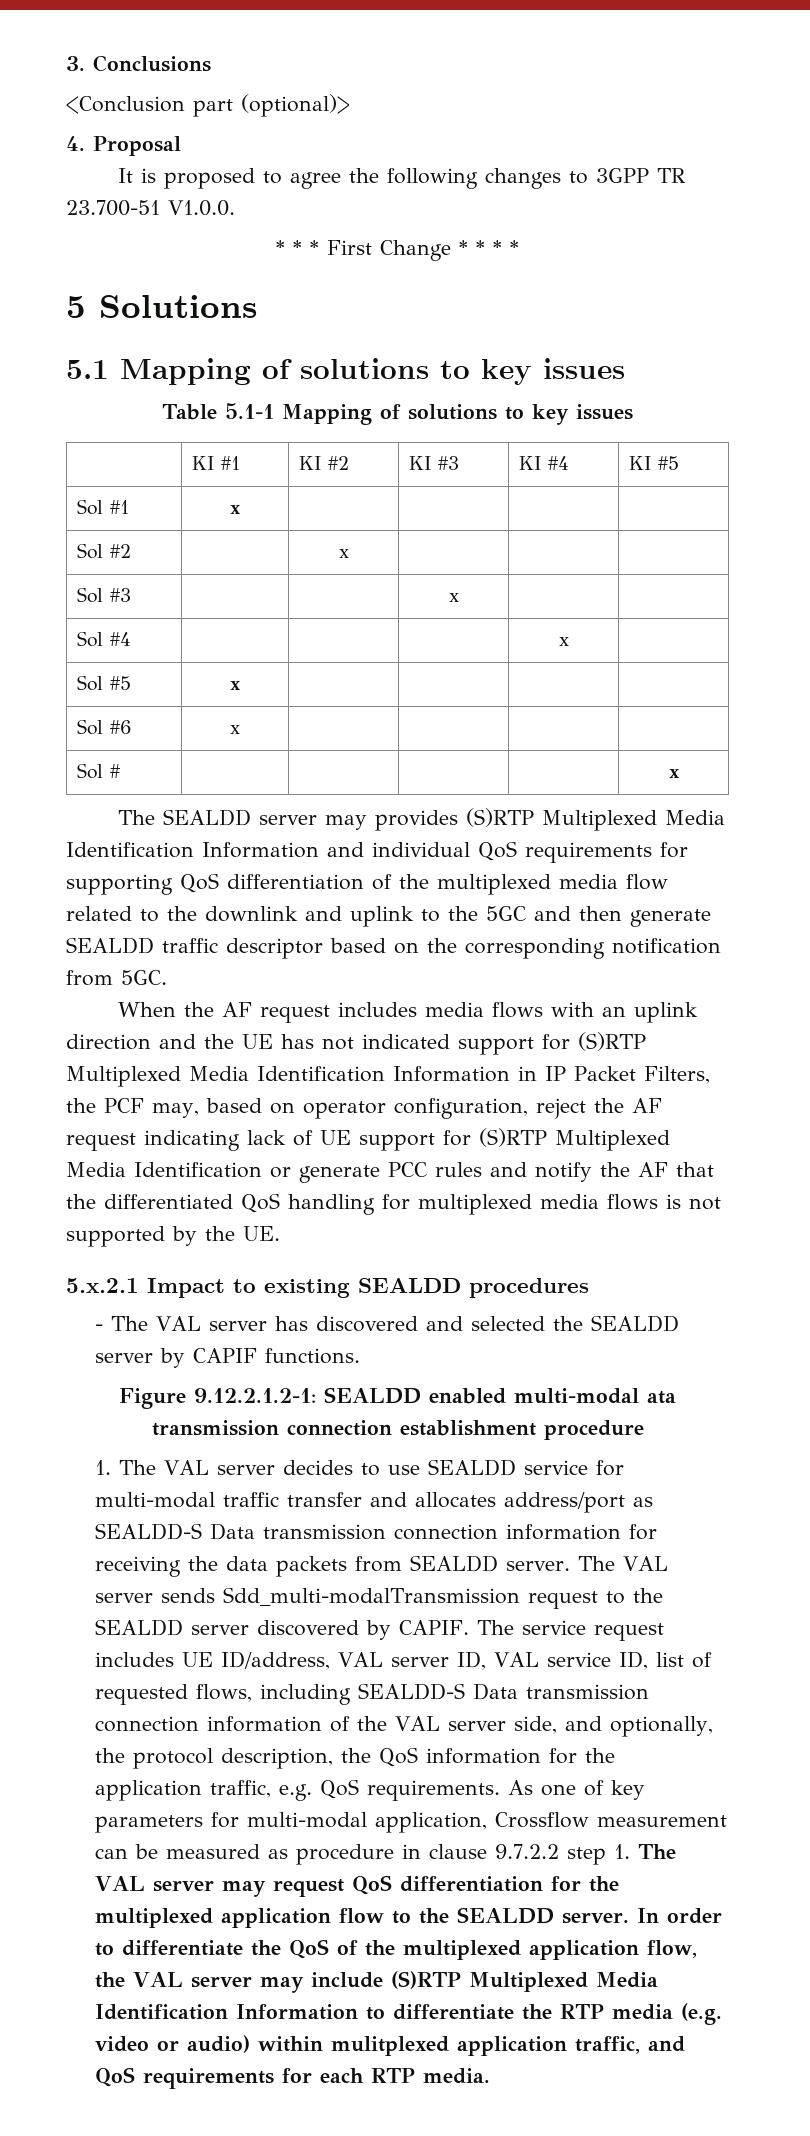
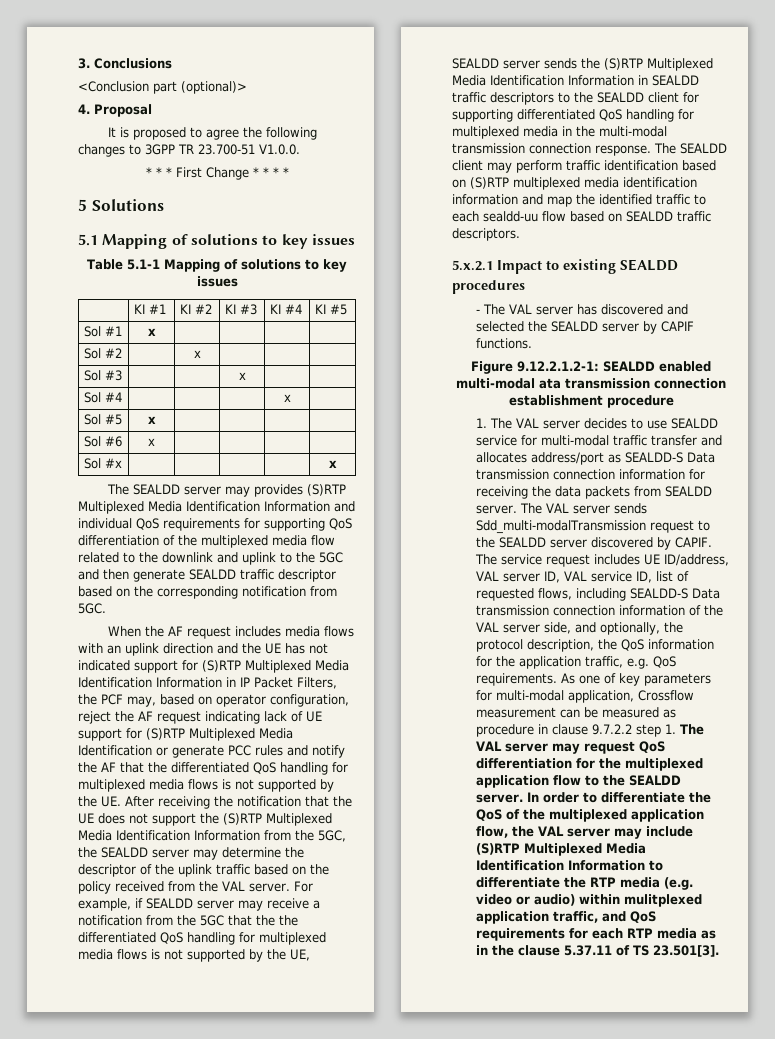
- Sol # | | | | | x
+ Sol #x | | | | | x
- When the AF request includes media flows with an uplink direction and the UE has not indicated support for (S)RTP Multiplexed Media Identification Information in IP Packet Filters, the PCF may, based on operator configuration, reject the AF request indicating lack of UE support for (S)RTP Multiplexed Media Identification or generate PCC rules and notify the AF that the differentiated QoS handling for multiplexed media flows is not supported by the UE.
+ When the AF request includes media flows with an uplink direction and the UE has not indicated support for (S)RTP Multiplexed Media Identification Information in IP Packet Filters, the PCF may, based on operator configuration, reject the AF request indicating lack of UE support for (S)RTP Multiplexed Media Identification or generate PCC rules and notify the AF that the differentiated QoS handling for multiplexed media flows is not supported by the UE. After receiving the notification that the UE does not support the (S)RTP Multiplexed Media Identification Information from the 5GC, the SEALDD server may determine the descriptor of the uplink traffic based on the policy received from the VAL server. For example, if SEALDD server may receive a notification from the 5GC that the the differentiated QoS handling for multiplexed media flows is not supported by the UE, SEALDD server sends the (S)RTP Multiplexed Media Identification Information in SEALDD traffic descriptors to the SEALDD client for supporting differentiated QoS handling for multiplexed media in the multi-modal transmission connection response. The SEALDD client may perform traffic identification based on (S)RTP multiplexed media identification information and map the identified traffic to each sealdd-uu flow based on SEALDD traffic descriptors.
- In order to differentiate the QoS of the multiplexed application flow, the VAL server may include (S)RTP Multiplexed Media Identification Information to differentiate the RTP media (e.g. video or audio) within mulitplexed application traffic, and QoS requirements for each RTP media.
+ In order to differentiate the QoS of the multiplexed application flow, the VAL server may include (S)RTP Multiplexed Media Identification Information to differentiate the RTP media (e.g. video or audio) within mulitplexed application traffic, and QoS requirements for each RTP media as in the clause 5.37.11 of TS 23.501[3].

